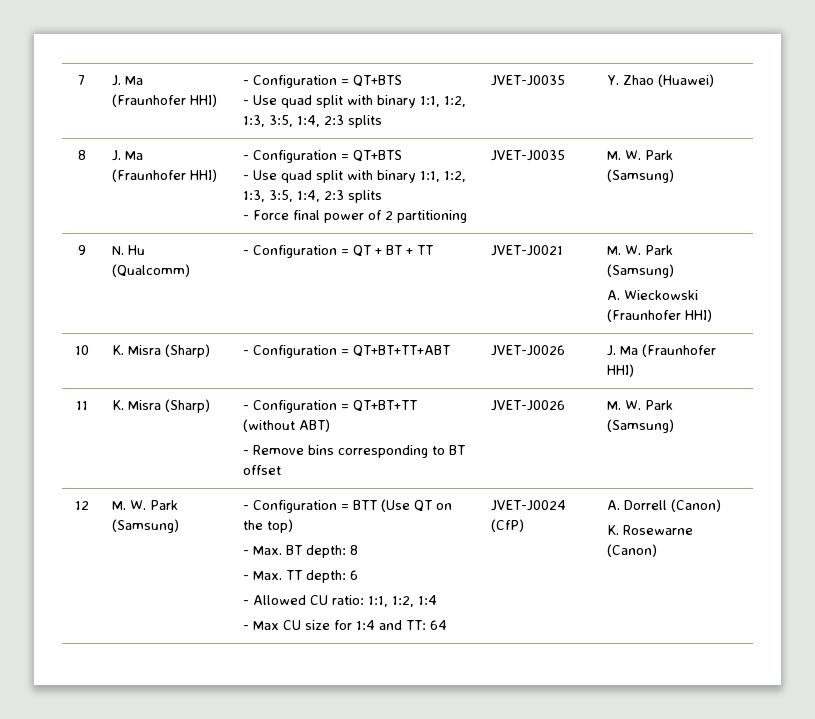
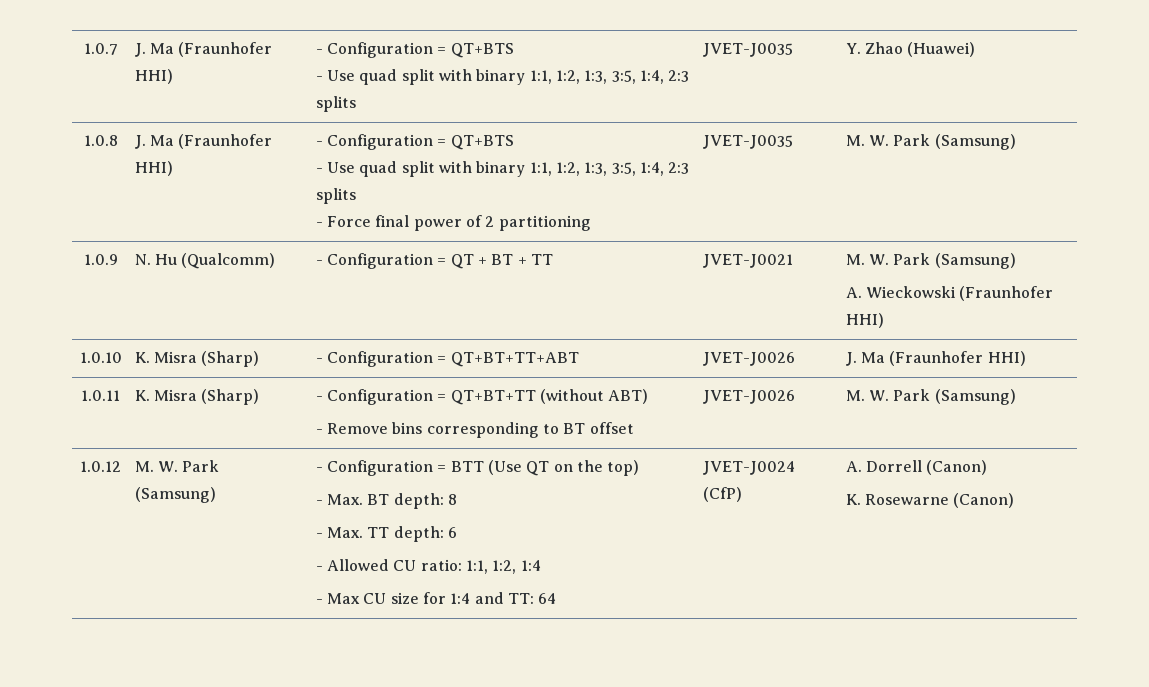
- 7 | J. Ma (Fraunhofer HHI) | - Configuration = QT+BTS
+ 1.0.7 | J. Ma (Fraunhofer HHI) | - Configuration = QT+BTS
- 8 | J. Ma (Fraunhofer HHI) | - Configuration = QT+BTS
+ 1.0.8 | J. Ma (Fraunhofer HHI) | - Configuration = QT+BTS
- 9 | N. Hu (Qualcomm) | - Configuration = QT + BT + TT | JVET-J0021 | M. W. Park (Samsung)
+ 1.0.9 | N. Hu (Qualcomm) | - Configuration = QT + BT + TT | JVET-J0021 | M. W. Park (Samsung)
- 10 | K. Misra (Sharp) | - Configuration = QT+BT+TT+ABT | JVET-J0026 | J. Ma (Fraunhofer HHI)
+ 1.0.10 | K. Misra (Sharp) | - Configuration = QT+BT+TT+ABT | JVET-J0026 | J. Ma (Fraunhofer HHI)
- 11 | K. Misra (Sharp) | - Configuration = QT+BT+TT (without ABT)
+ 1.0.11 | K. Misra (Sharp) | - Configuration = QT+BT+TT (without ABT)
- 12
+ 1.0.12

